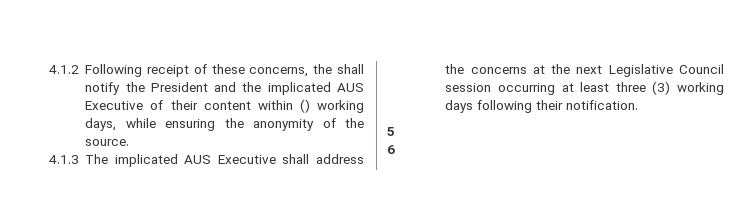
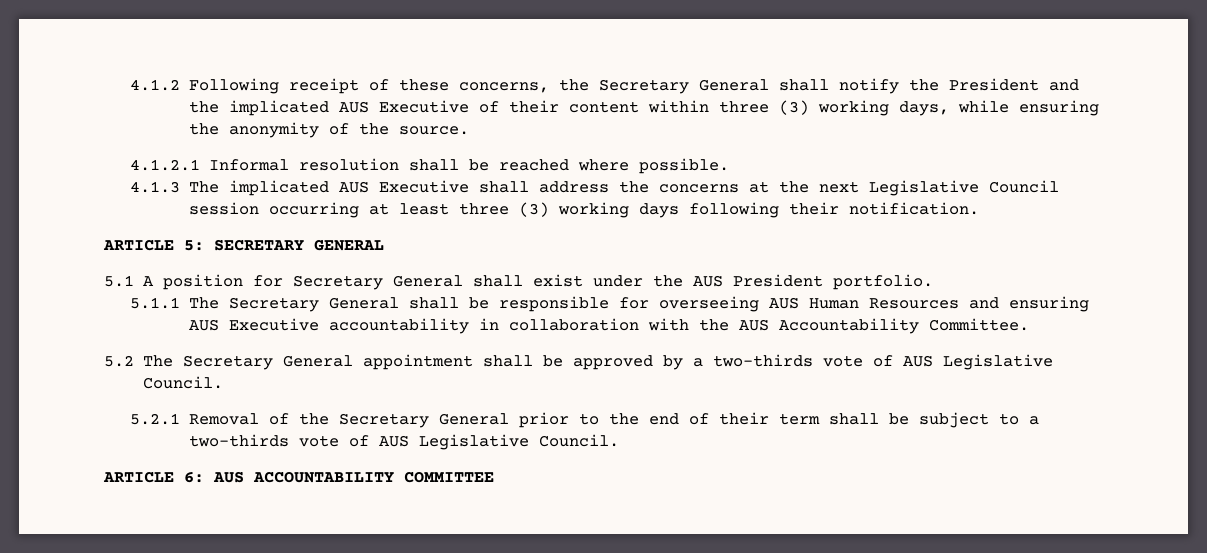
- 4.1.2 Following receipt of these concerns, the shall notify the President and the implicated AUS Executive of their content within () working days, while ensuring the anonymity of the source.
+ 4.1.2 Following receipt of these concerns, the Secretary General shall notify the President and the implicated AUS Executive of their content within three (3) working days, while ensuring the anonymity of the source.
+ 4.1.2.1 Informal resolution shall be reached where possible.
- 5
- 6
+ ARTICLE 5: SECRETARY GENERAL
+ 5.1 A position for Secretary General shall exist under the AUS President portfolio.
+ 5.1.1 The Secretary General shall be responsible for overseeing AUS Human Resources and ensuring AUS Executive accountability in collaboration with the AUS Accountability Committee.
+ 5.2 The Secretary General appointment shall be approved by a two-thirds vote of AUS Legislative Council.
+ 5.2.1 Removal of the Secretary General prior to the end of their term shall be subject to a two-thirds vote of AUS Legislative Council.
+ ARTICLE 6: AUS ACCOUNTABILITY COMMITTEE

